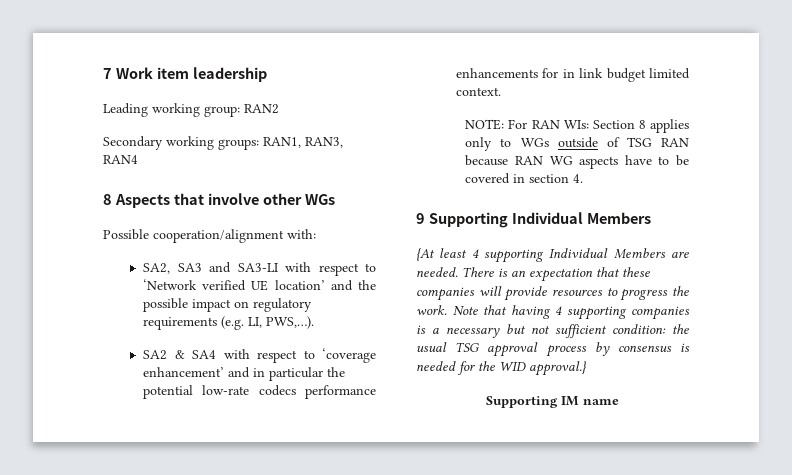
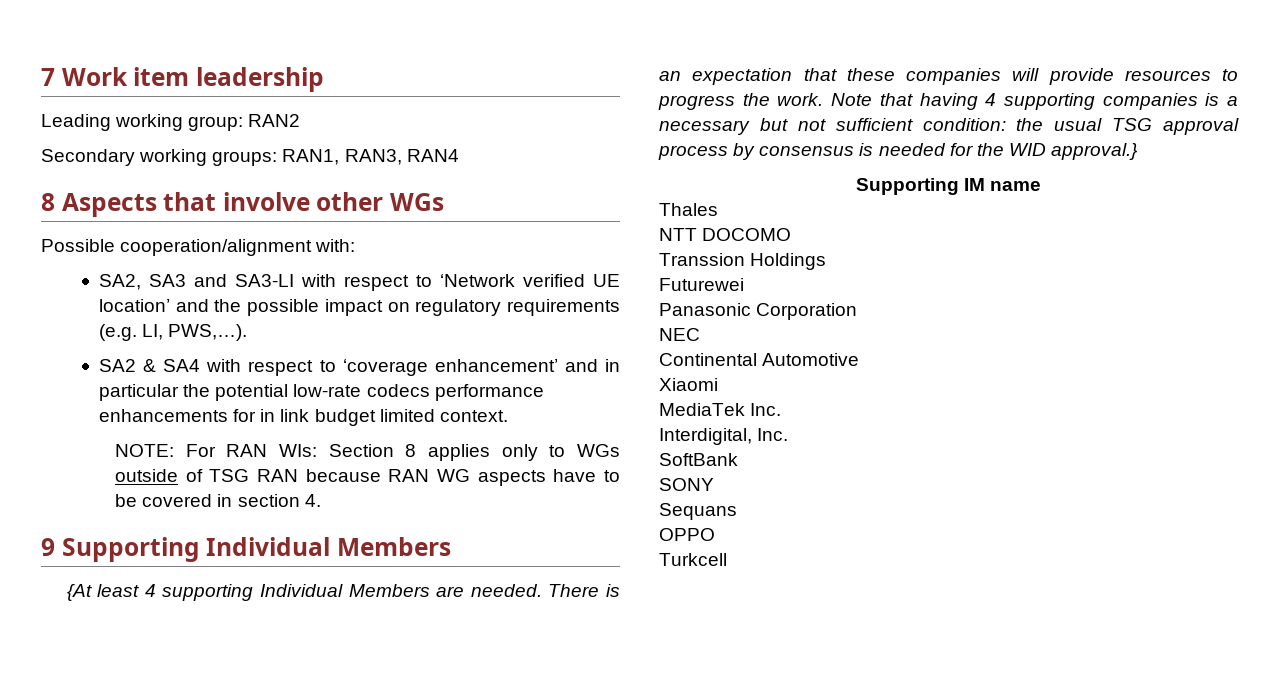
+ Thales
+ NTT DOCOMO
+ Transsion Holdings
+ Futurewei
+ Panasonic Corporation
+ NEC
+ Continental Automotive
+ Xiaomi
+ MediaTek Inc.
+ Interdigital, Inc.
+ SoftBank
+ SONY
+ Sequans
+ OPPO
+ Turkcell

